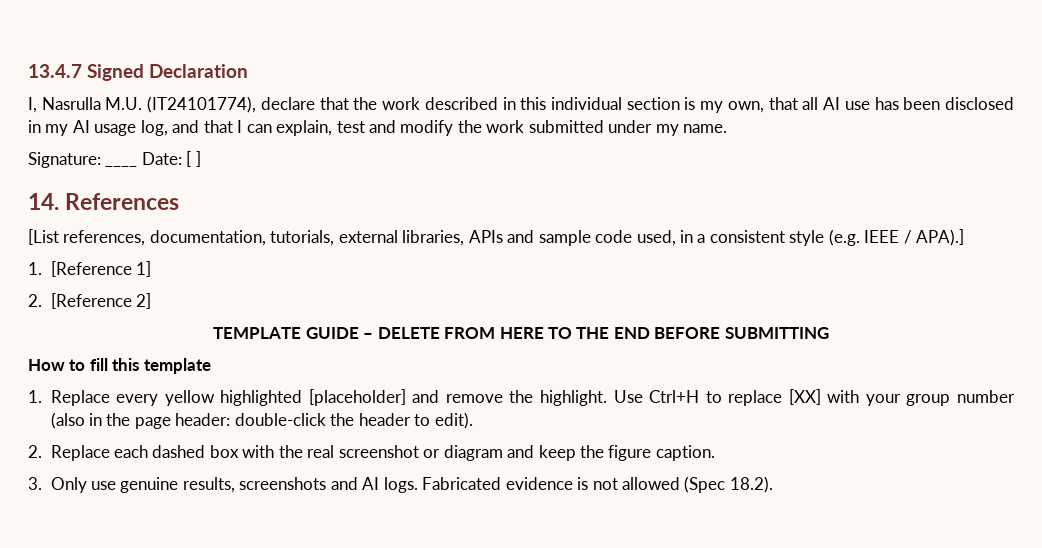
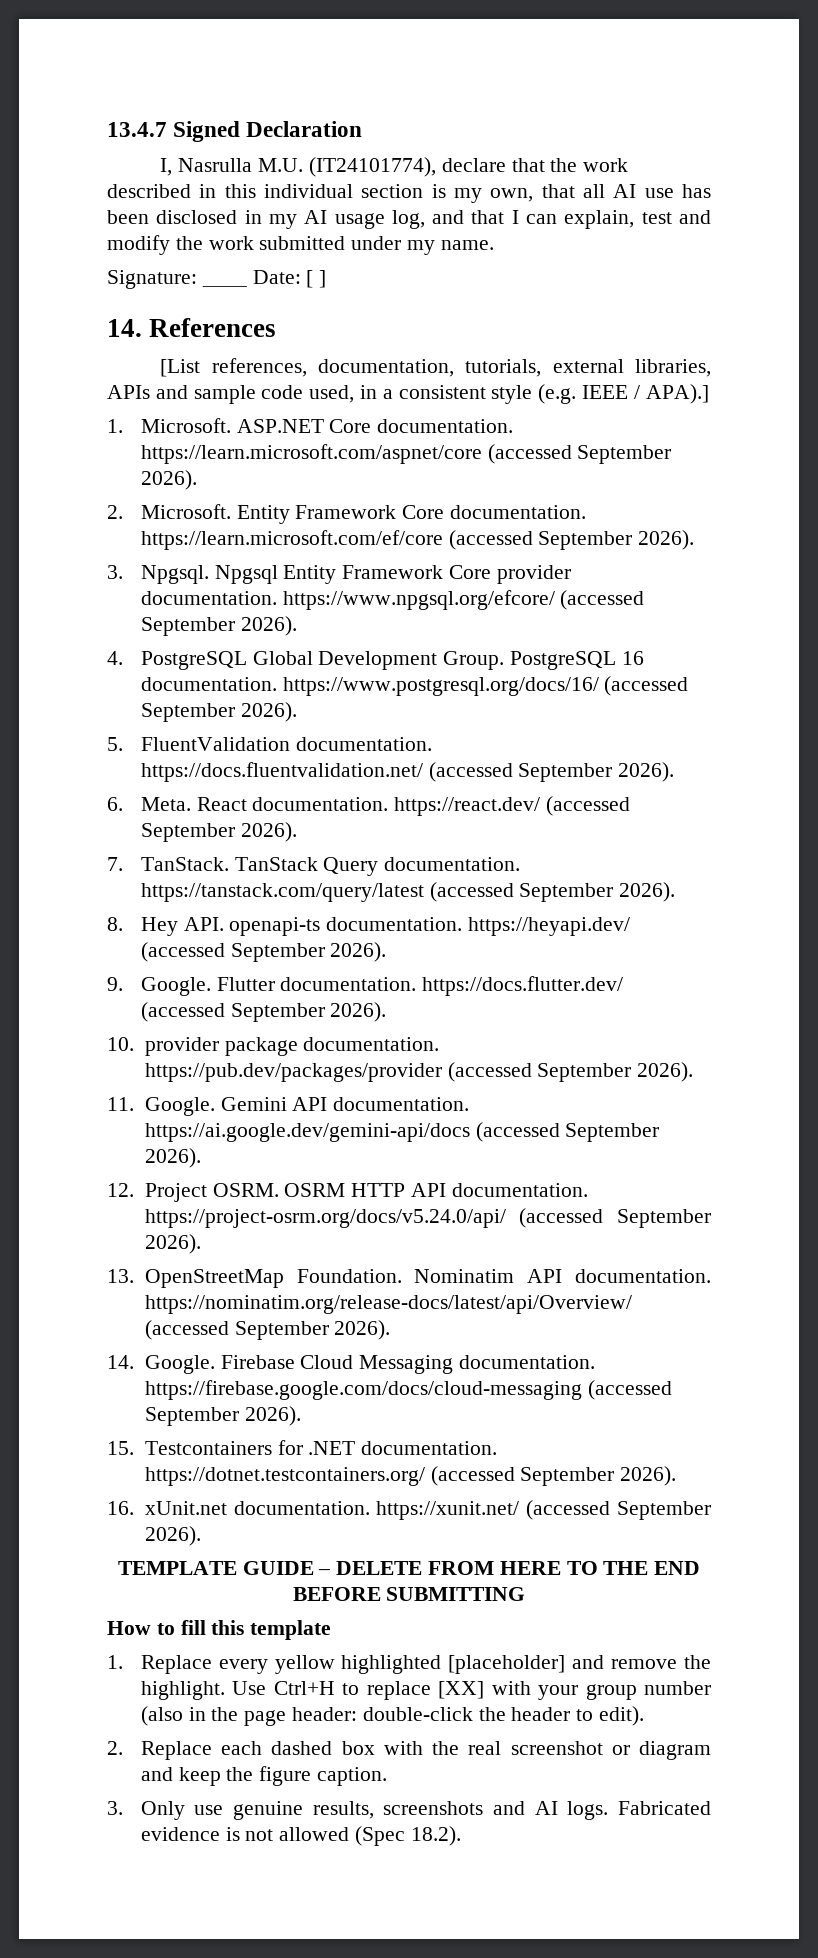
- 1. [Reference 1]
- 2. [Reference 2]
+ 1. Microsoft. ASP.NET Core documentation. https://learn.microsoft.com/aspnet/core (accessed September 2026).
+ 2. Microsoft. Entity Framework Core documentation. https://learn.microsoft.com/ef/core (accessed September 2026).
+ 3. Npgsql. Npgsql Entity Framework Core provider documentation. https://www.npgsql.org/efcore/ (accessed September 2026).
+ 4. PostgreSQL Global Development Group. PostgreSQL 16 documentation. https://www.postgresql.org/docs/16/ (accessed September 2026).
+ 5. FluentValidation documentation. https://docs.fluentvalidation.net/ (accessed September 2026).
+ 6. Meta. React documentation. https://react.dev/ (accessed September 2026).
+ 7. TanStack. TanStack Query documentation. https://tanstack.com/query/latest (accessed September 2026).
+ 8. Hey API. openapi-ts documentation. https://heyapi.dev/ (accessed September 2026).
+ 9. Google. Flutter documentation. https://docs.flutter.dev/ (accessed September 2026).
+ 10. provider package documentation. https://pub.dev/packages/provider (accessed September 2026).
+ 11. Google. Gemini API documentation. https://ai.google.dev/gemini-api/docs (accessed September 2026).
+ 12. Project OSRM. OSRM HTTP API documentation. https://project-osrm.org/docs/v5.24.0/api/ (accessed September 2026).
+ 13. OpenStreetMap Foundation. Nominatim API documentation. https://nominatim.org/release-docs/latest/api/Overview/ (accessed September 2026).
+ 14. Google. Firebase Cloud Messaging documentation. https://firebase.google.com/docs/cloud-messaging (accessed September 2026).
+ 15. Testcontainers for .NET documentation. https://dotnet.testcontainers.org/ (accessed September 2026).
+ 16. xUnit.net documentation. https://xunit.net/ (accessed September 2026).

